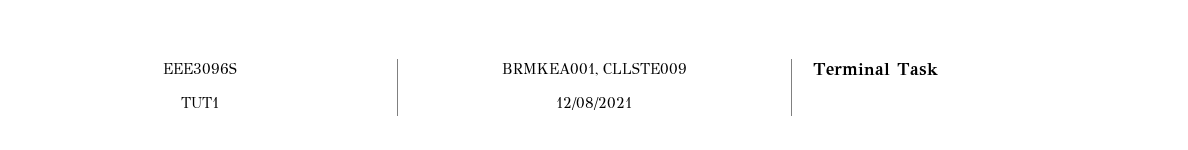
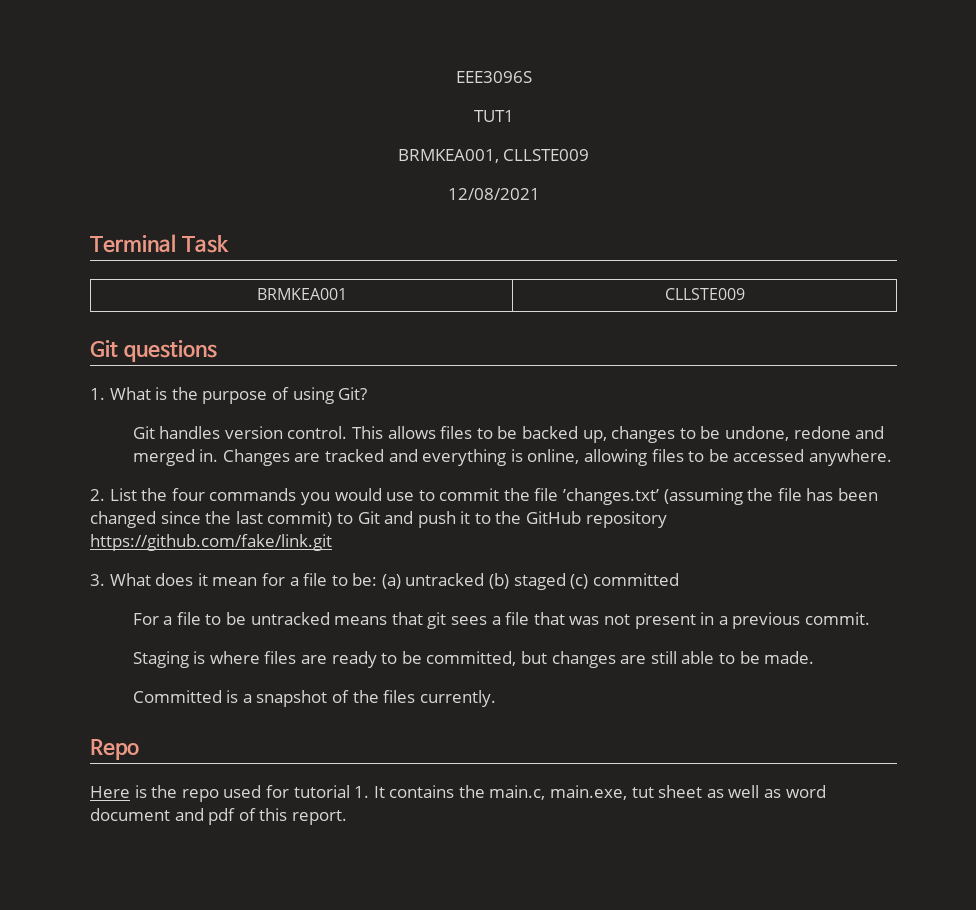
+ BRMKEA001 | CLLSTE009
+ Git questions
+ 1. What is the purpose of using Git?
+ Git handles version control. This allows files to be backed up, changes to be undone, redone and merged in. Changes are tracked and everything is online, allowing files to be accessed anywhere.
+ 2. List the four commands you would use to commit the file ’changes.txt’ (assuming the file has been changed since the last commit) to Git and push it to the GitHub repository https://github.com/fake/link.git
+ 3. What does it mean for a file to be: (a) untracked (b) staged (c) committed
+ For a file to be untracked means that git sees a file that was not present in a previous commit.
+ Staging is where files are ready to be committed, but changes are still able to be made.
+ Committed is a snapshot of the files currently.
+ Repo
+ Here is the repo used for tutorial 1. It contains the main.c, main.exe, tut sheet as well as word document and pdf of this report.

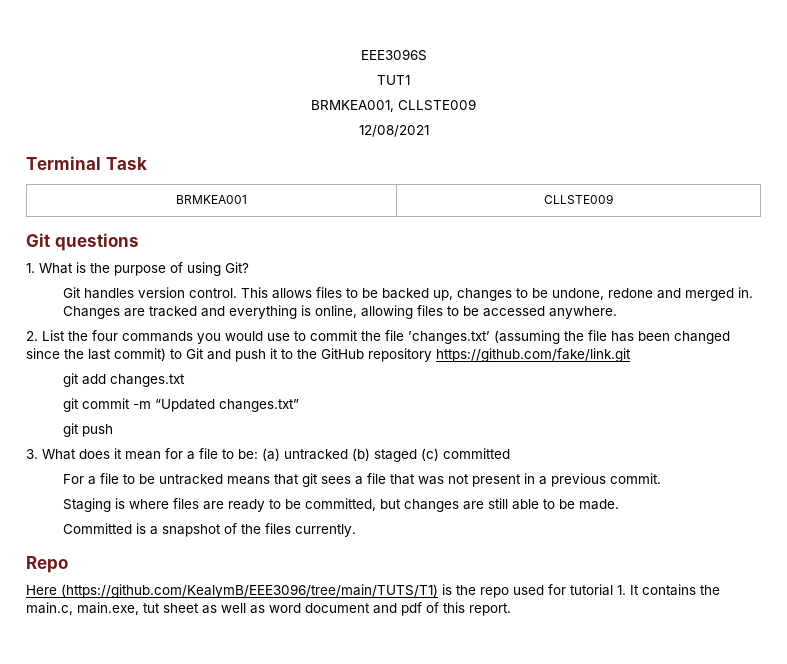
+ git add changes.txt
+ git commit -m “Updated changes.txt”
+ git push
- Here is the repo used for tutorial 1. It contains the main.c, main.exe, tut sheet as well as word document and pdf of this report.
+ Here (https://github.com/KealymB/EEE3096/tree/main/TUTS/T1) is the repo used for tutorial 1. It contains the main.c, main.exe, tut sheet as well as word document and pdf of this report.

